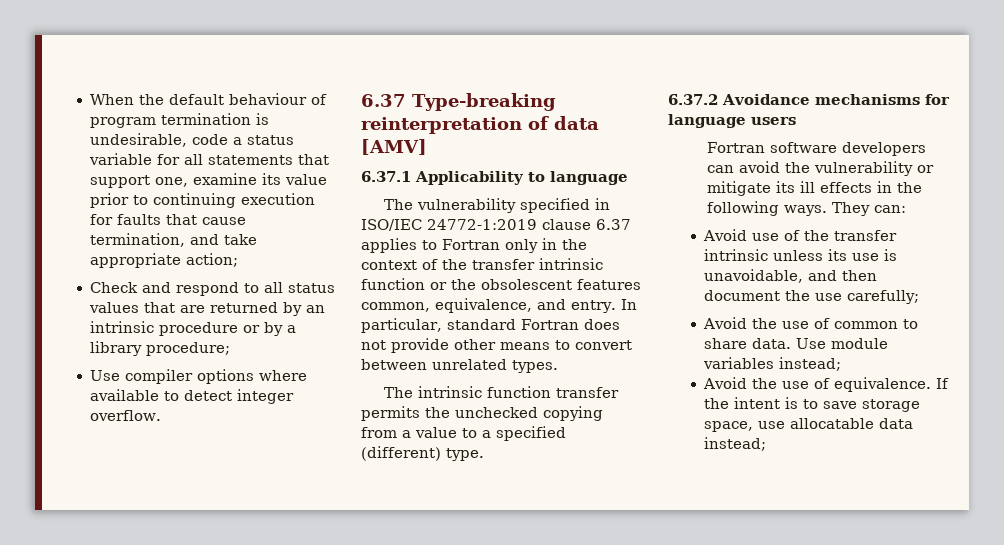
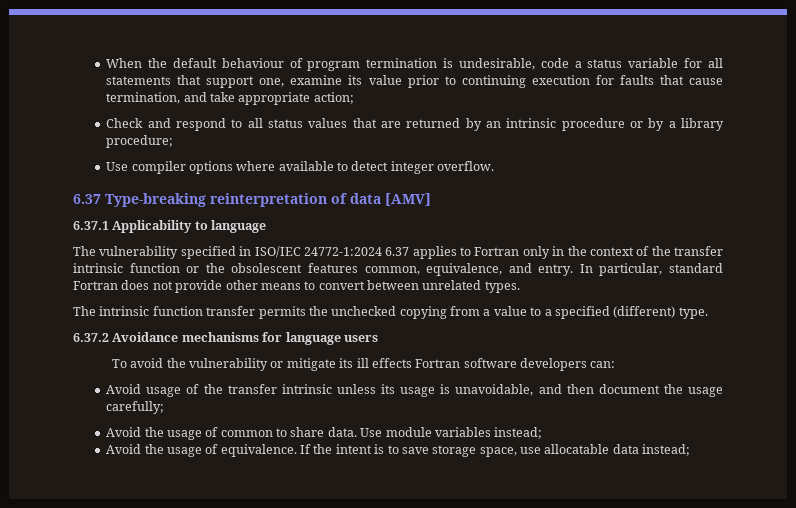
- The vulnerability specified in ISO/IEC 24772-1:2019 clause 6.37 applies to Fortran only in the context of the transfer intrinsic function or the obsolescent features common, equivalence, and entry.
+ The vulnerability specified in ISO/IEC 24772-1:2024 6.37 applies to Fortran only in the context of the transfer intrinsic function or the obsolescent features common, equivalence, and entry.
- Fortran software developers can avoid the vulnerability or mitigate its ill effects in the following ways. They can:
+ To avoid the vulnerability or mitigate its ill effects Fortran software developers can:
- Avoid use of the transfer intrinsic unless its use is unavoidable, and then document the use carefully;
+ Avoid usage of the transfer intrinsic unless its usage is unavoidable, and then document the usage carefully;
- Avoid the use of common to share data.
+ Avoid the usage of common to share data.
- Avoid the use of equivalence.
+ Avoid the usage of equivalence.

